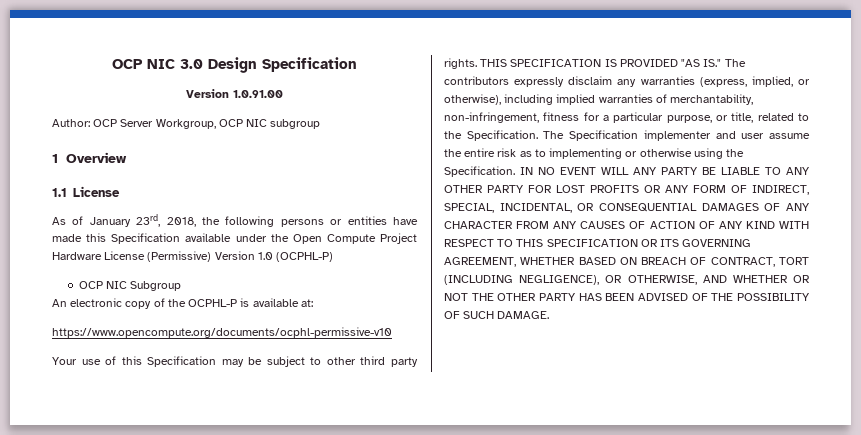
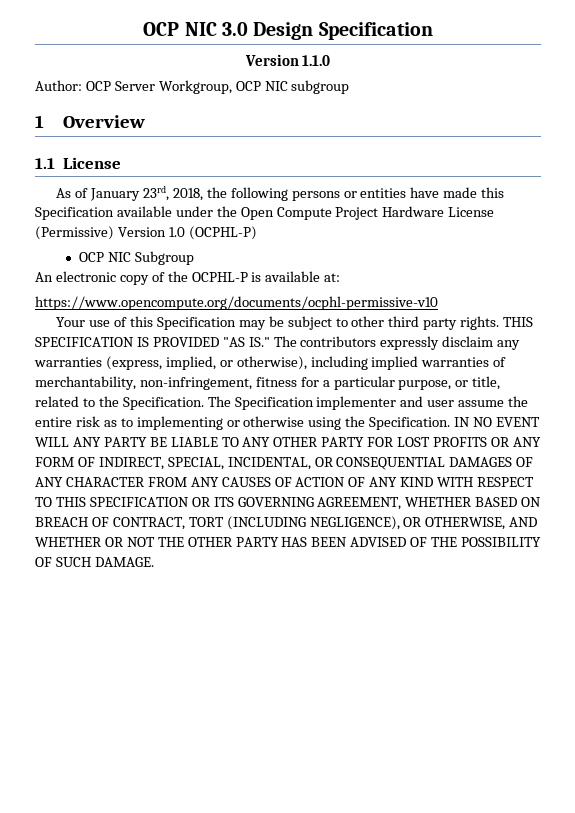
- Version 1.0.91.00
+ Version 1.1.0

